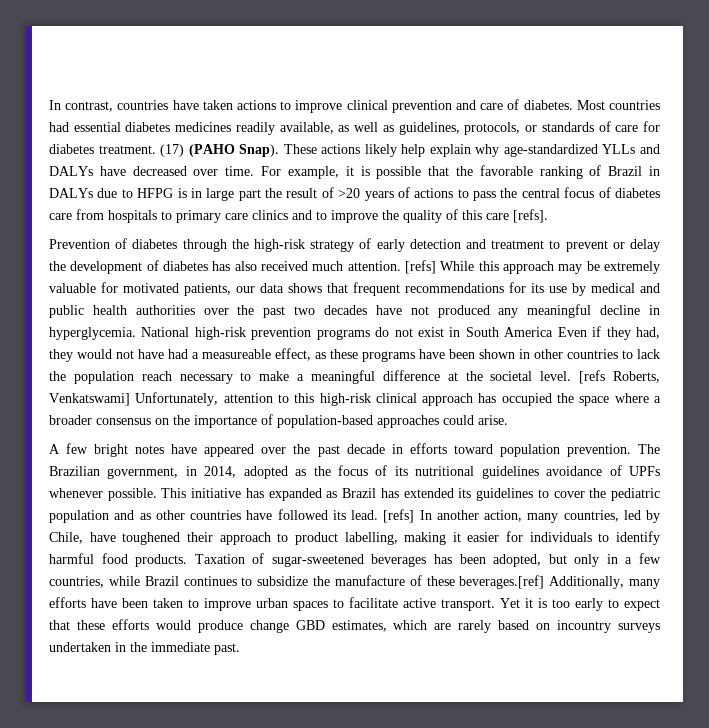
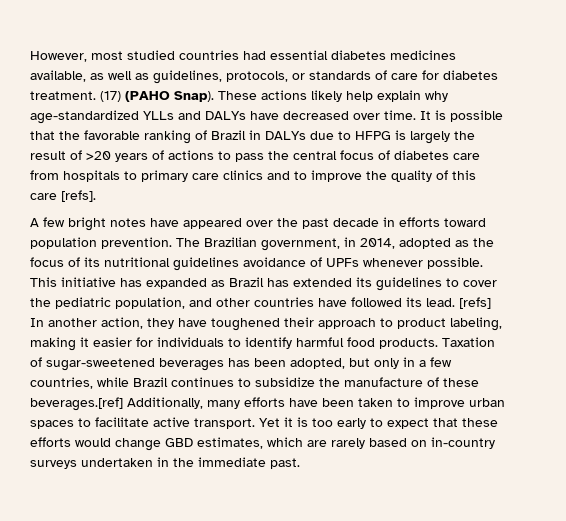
- In contrast, countries have taken actions to improve clinical prevention and care of diabetes. Most countries had essential diabetes medicines readily available, as well as guidelines, protocols, or standards of care for diabetes treatment.
+ However, most studied countries had essential diabetes medicines available, as well as guidelines, protocols, or standards of care for diabetes treatment.
- For example, it is possible that the favorable ranking of Brazil in DALYs due to HFPG is in large part the result of >20 years of actions to pass the central focus of diabetes care from hospitals to primary care clinics and to improve the quality of this care [refs].
+ It is possible that the favorable ranking of Brazil in DALYs due to HFPG is largely the result of >20 years of actions to pass the central focus of diabetes care from hospitals to primary care clinics and to improve the quality of this care [refs].
- Prevention of diabetes through the high-risk strategy of early detection and treatment to prevent or delay the development of diabetes has also received much attention. [refs] While this approach may be extremely valuable for motivated patients, our data shows that frequent recommendations for its use by medical and public health authorities over the past two decades have not produced any meaningful decline in hyperglycemia. National high-risk prevention programs do not exist in South America Even if they had, they would not have had a measureable effect, as these programs have been shown in other countries to lack the population reach necessary to make a meaningful difference at the societal level. [refs Roberts, Venkatswami] Unfortunately, attention to this high-risk clinical approach has occupied the space where a broader consensus on the importance of population-based approaches could arise.
- This initiative has expanded as Brazil has extended its guidelines to cover the pediatric population and as other countries have followed its lead.
+ This initiative has expanded as Brazil has extended its guidelines to cover the pediatric population, and other countries have followed its lead.
- [refs] In another action, many countries, led by Chile, have toughened their approach to product labelling, making it easier for individuals to identify harmful food products.
+ [refs] In another action, they have toughened their approach to product labeling, making it easier for individuals to identify harmful food products.
- Yet it is too early to expect that these efforts would produce change GBD estimates, which are rarely based on incountry surveys undertaken in the immediate past.
+ Yet it is too early to expect that these efforts would change GBD estimates, which are rarely based on in-country surveys undertaken in the immediate past.

